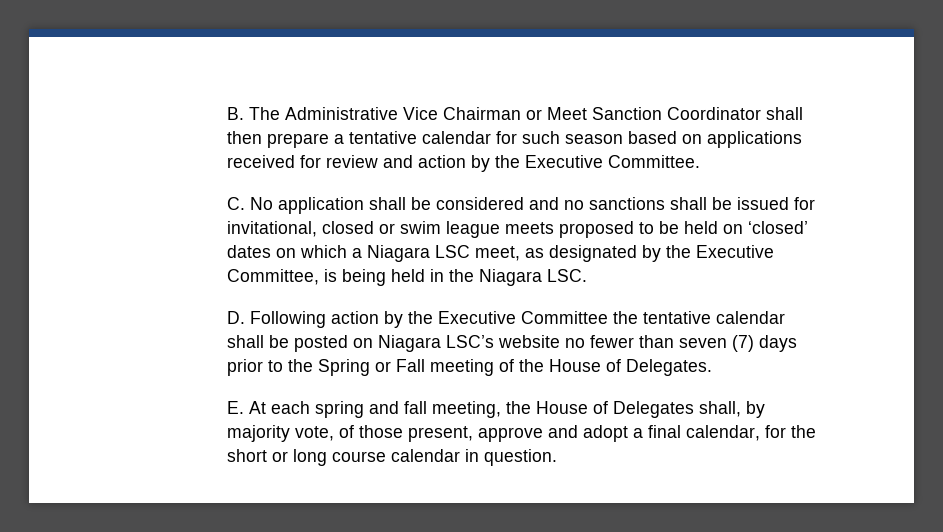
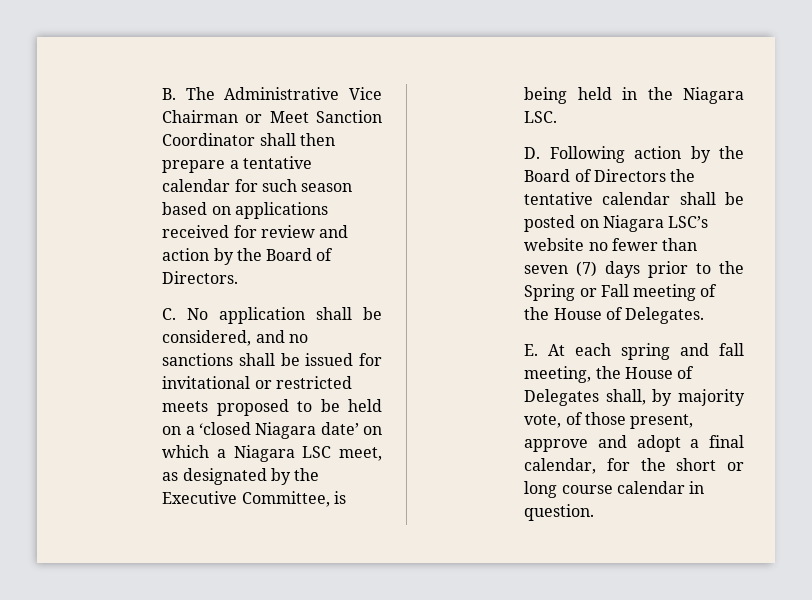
- B. The Administrative Vice Chairman or Meet Sanction Coordinator shall then prepare a tentative calendar for such season based on applications received for review and action by the Executive Committee.
+ B. The Administrative Vice Chairman or Meet Sanction Coordinator shall then prepare a tentative calendar for such season based on applications received for review and action by the Board of Directors.
- C. No application shall be considered and no sanctions shall be issued for invitational, closed or swim league meets proposed to be held on ‘closed’ dates on which a Niagara LSC meet, as designated by the Executive Committee, is being held in the Niagara LSC.
+ C. No application shall be considered, and no sanctions shall be issued for invitational or restricted meets proposed to be held on a ‘closed Niagara date’ on which a Niagara LSC meet, as designated by the Executive Committee, is being held in the Niagara LSC.
- D. Following action by the Executive Committee the tentative calendar shall be posted on Niagara LSC’s website no fewer than seven (7) days prior to the Spring or Fall meeting of the House of Delegates.
+ D. Following action by the Board of Directors the tentative calendar shall be posted on Niagara LSC’s website no fewer than seven (7) days prior to the Spring or Fall meeting of the House of Delegates.

